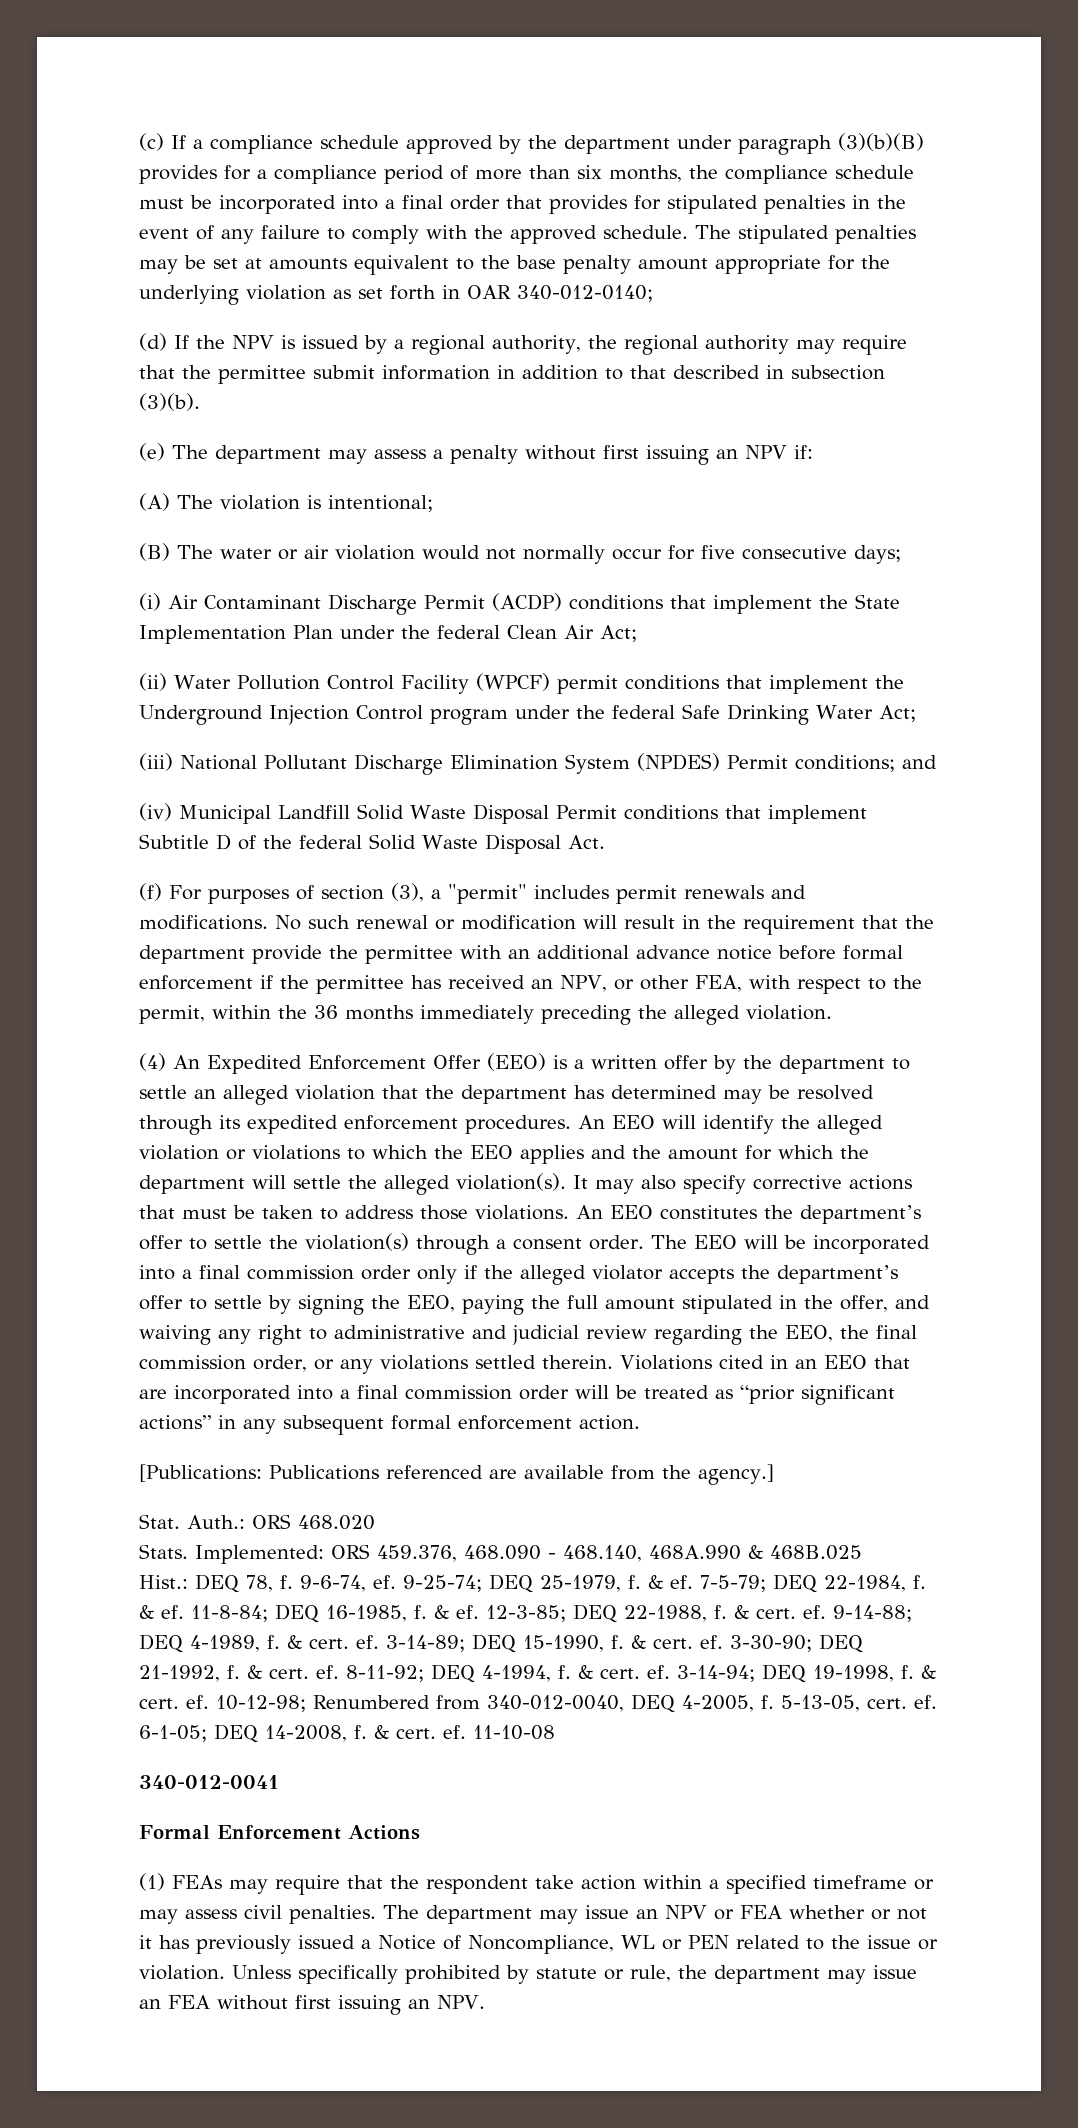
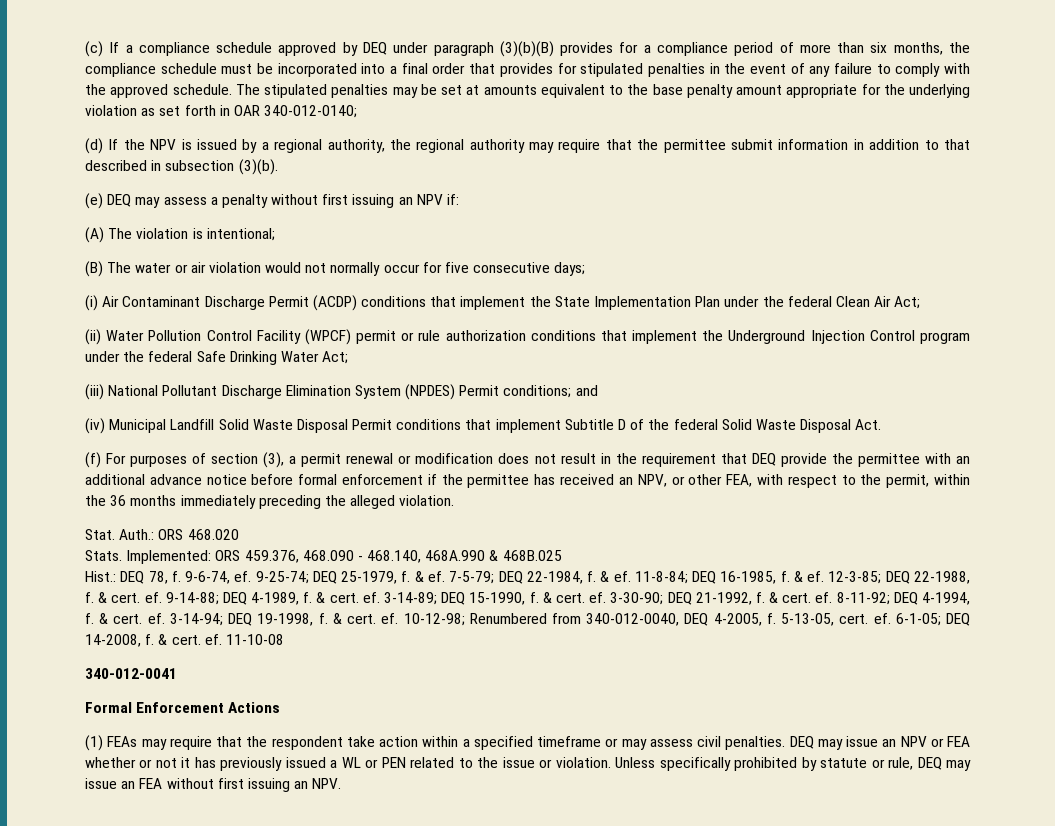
- (c) If a compliance schedule approved by the department under paragraph (3)(b)(B) provides for a compliance period of more than six months, the compliance schedule must be incorporated into a final order that provides for stipulated penalties in the event of any failure to comply with the approved schedule.
+ (c) If a compliance schedule approved by DEQ under paragraph (3)(b)(B) provides for a compliance period of more than six months, the compliance schedule must be incorporated into a final order that provides for stipulated penalties in the event of any failure to comply with the approved schedule.
- (e) The department may assess a penalty without first issuing an NPV if:
+ (e) DEQ may assess a penalty without first issuing an NPV if:
- (ii) Water Pollution Control Facility (WPCF) permit conditions that implement the Underground Injection Control program under the federal Safe Drinking Water Act;
+ (ii) Water Pollution Control Facility (WPCF) permit or rule authorization conditions that implement the Underground Injection Control program under the federal Safe Drinking Water Act;
- (f) For purposes of section (3), a "permit" includes permit renewals and modifications. No such renewal or modification will result in the requirement that the department provide the permittee with an additional advance notice before formal enforcement if the permittee has received an NPV, or other FEA, with respect to the permit, within the 36 months immediately preceding the alleged violation.
+ (f) For purposes of section (3), a permit renewal or modification does not result in the requirement that DEQ provide the permittee with an additional advance notice before formal enforcement if the permittee has received an NPV, or other FEA, with respect to the permit, within the 36 months immediately preceding the alleged violation.
- (4) An Expedited Enforcement Offer (EEO) is a written offer by the department to settle an alleged violation that the department has determined may be resolved through its expedited enforcement procedures. An EEO will identify the alleged violation or violations to which the EEO applies and the amount for which the department will settle the alleged violation(s). It may also specify corrective actions that must be taken to address those violations. An EEO constitutes the department’s offer to settle the violation(s) through a consent order. The EEO will be incorporated into a final commission order only if the alleged violator accepts the department’s offer to settle by signing the EEO, paying the full amount stipulated in the offer, and waiving any right to administrative and judicial review regarding the EEO, the final commission order, or any violations settled therein. Violations cited in an EEO that are incorporated into a final commission order will be treated as “prior significant actions” in any subsequent formal enforcement action.
- [Publications: Publications referenced are available from the agency.]
- The department may issue an NPV or FEA whether or not it has previously issued a Notice of Noncompliance, WL or PEN related to the issue or violation.
+ DEQ may issue an NPV or FEA whether or not it has previously issued a WL or PEN related to the issue or violation.
- Unless specifically prohibited by statute or rule, the department may issue an FEA without first issuing an NPV.
+ Unless specifically prohibited by statute or rule, DEQ may issue an FEA without first issuing an NPV.

